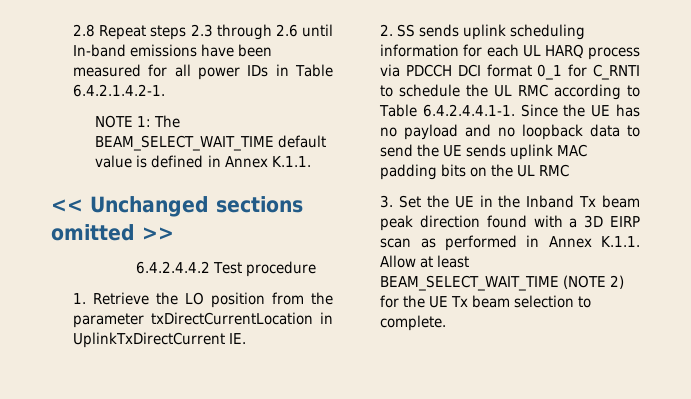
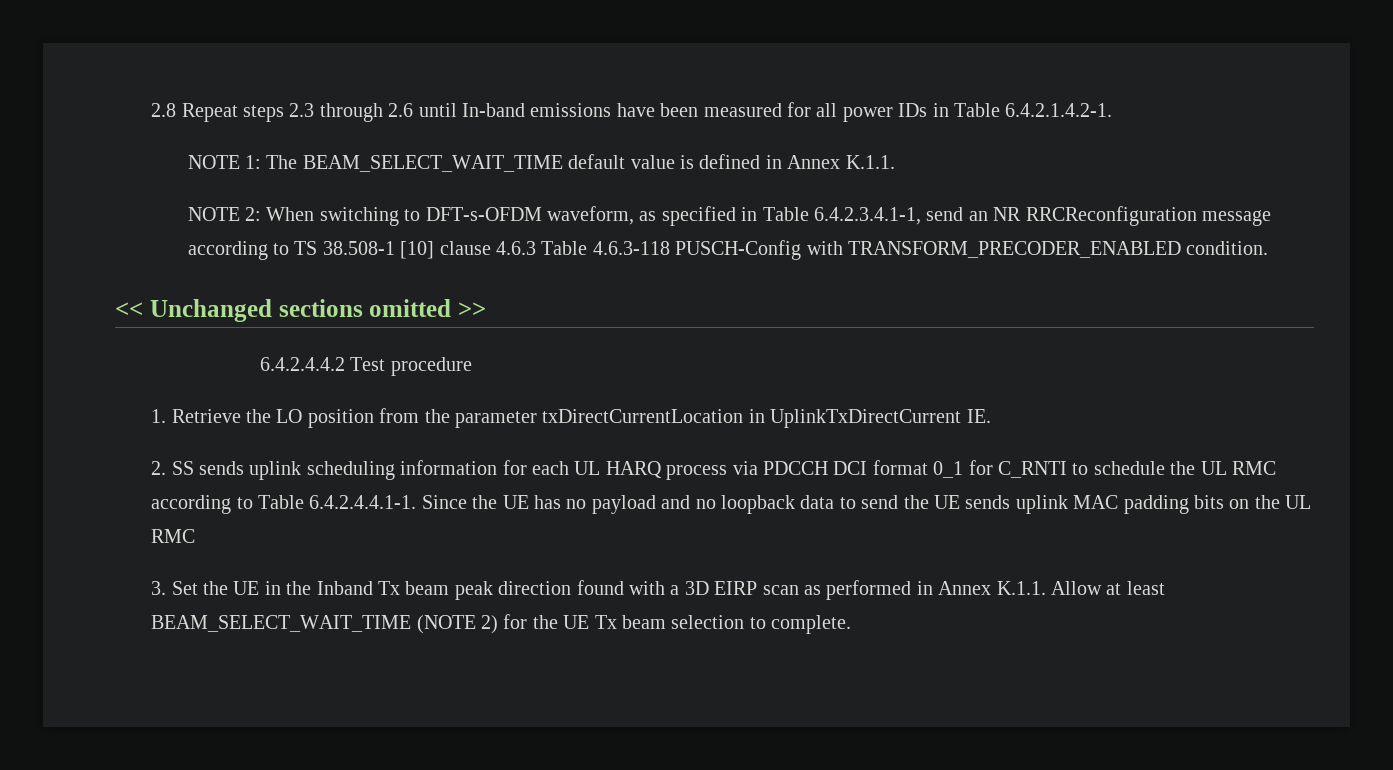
+ NOTE 2: When switching to DFT-s-OFDM waveform, as specified in Table 6.4.2.3.4.1-1, send an NR RRCReconfiguration message according to TS 38.508-1 [10] clause 4.6.3 Table 4.6.3-118 PUSCH-Config with TRANSFORM_PRECODER_ENABLED condition.

